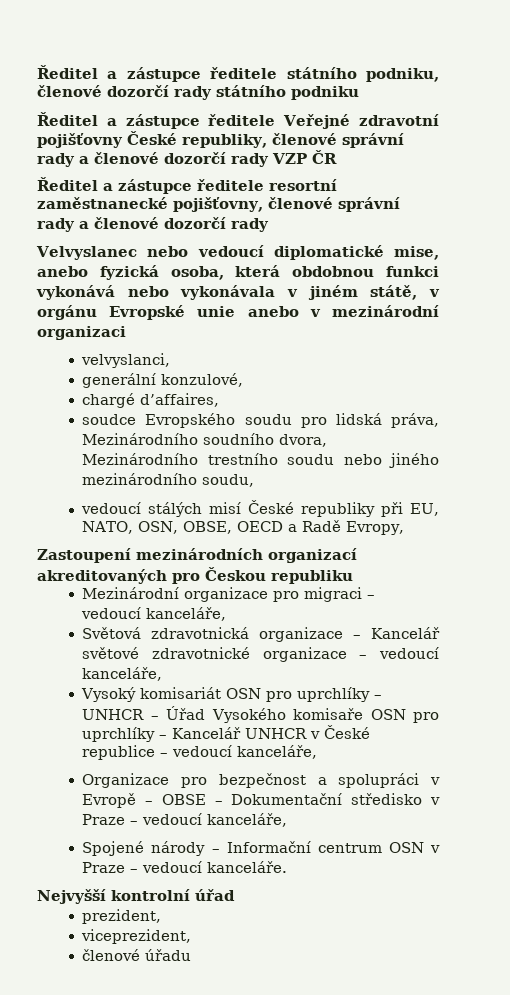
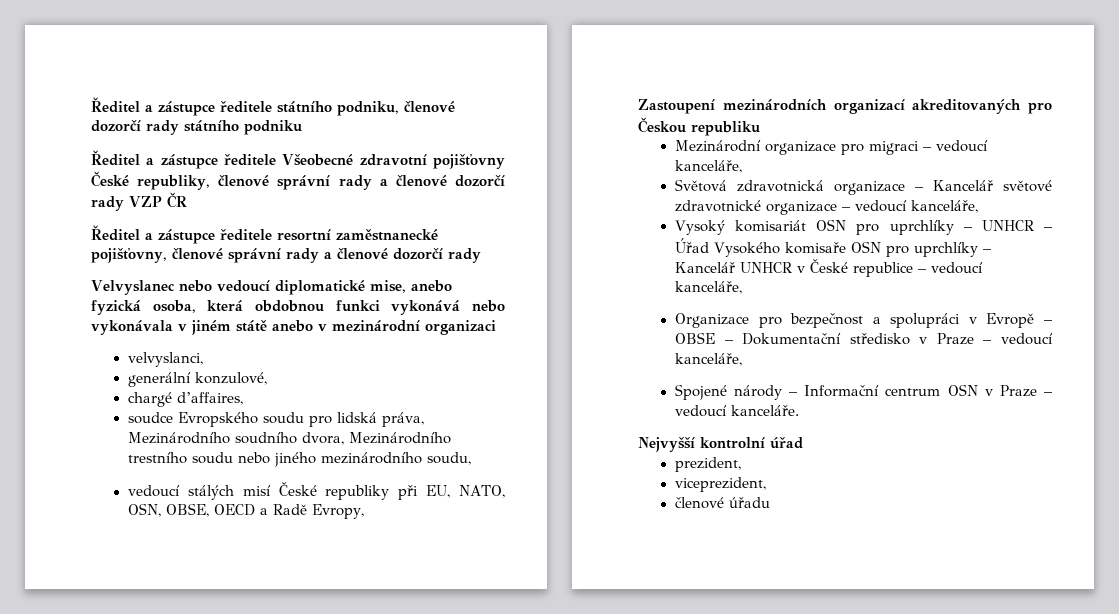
- Ředitel a zástupce ředitele Veřejné zdravotní pojišťovny České republiky, členové správní rady a členové dozorčí rady VZP ČR
+ Ředitel a zástupce ředitele Všeobecné zdravotní pojišťovny České republiky, členové správní rady a členové dozorčí rady VZP ČR
- Velvyslanec nebo vedoucí diplomatické mise, anebo fyzická osoba, která obdobnou funkci vykonává nebo vykonávala v jiném státě, v orgánu Evropské unie anebo v mezinárodní organizaci
+ Velvyslanec nebo vedoucí diplomatické mise, anebo fyzická osoba, která obdobnou funkci vykonává nebo vykonávala v jiném státě anebo v mezinárodní organizaci

